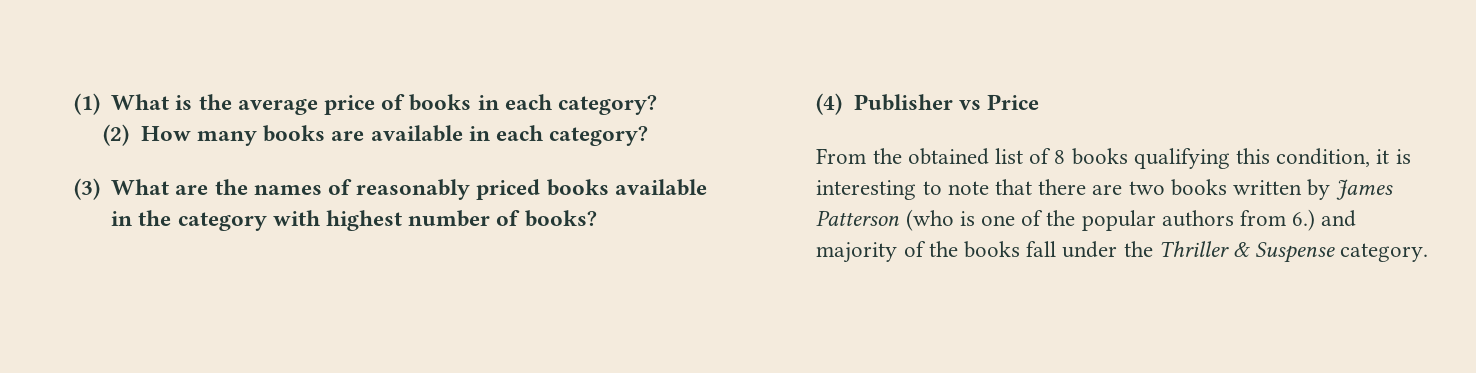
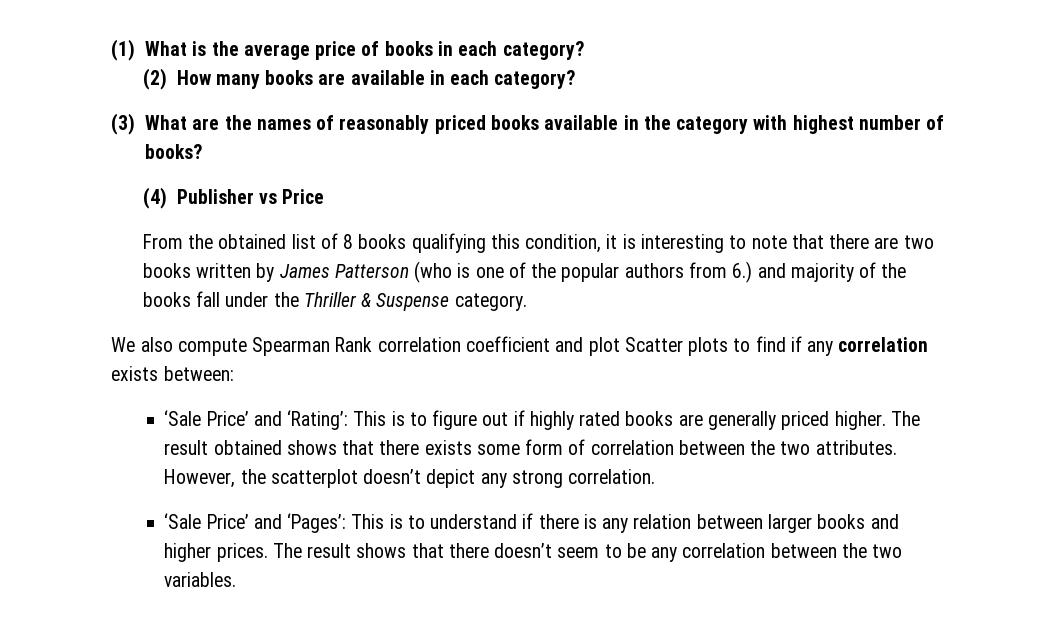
+ We also compute Spearman Rank correlation coefficient and plot Scatter plots to find if any correlation exists between:
+ ‘Sale Price’ and ‘Rating’: This is to figure out if highly rated books are generally priced higher. The result obtained shows that there exists some form of correlation between the two attributes. However, the scatterplot doesn’t depict any strong correlation.
+ ‘Sale Price’ and ‘Pages’: This is to understand if there is any relation between larger books and higher prices. The result shows that there doesn’t seem to be any correlation between the two variables.

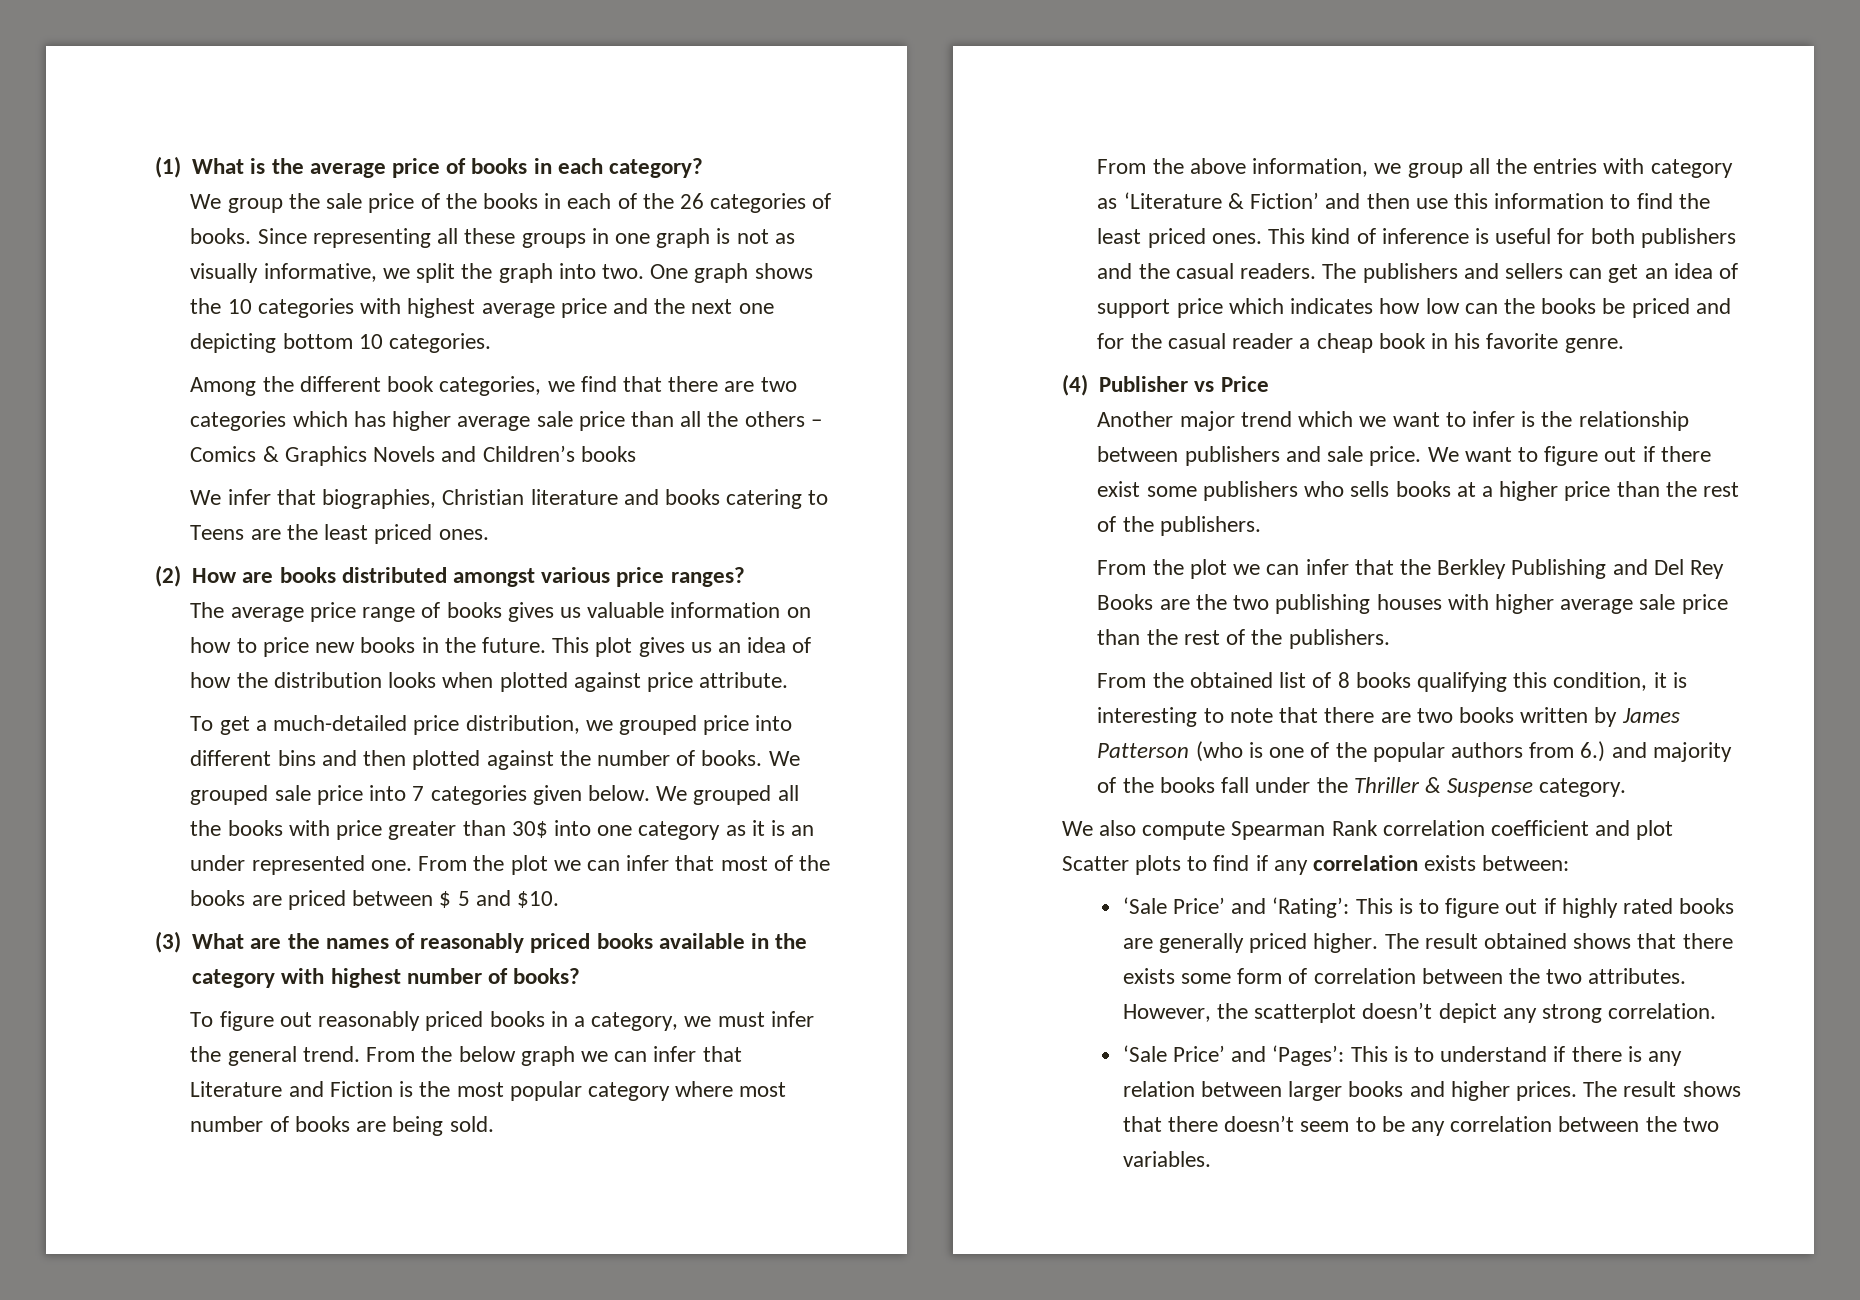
- (2) How many books are available in each category?
+ We group the sale price of the books in each of the 26 categories of books. Since representing all these groups in one graph is not as visually informative, we split the graph into two. One graph shows the 10 categories with highest average price and the next one depicting bottom 10 categories.
+ Among the different book categories, we find that there are two categories which has higher average sale price than all the others – Comics & Graphics Novels and Children’s books
+ We infer that biographies, Christian literature and books catering to Teens are the least priced ones.
+ (2) How are books distributed amongst various price ranges?
+ The average price range of books gives us valuable information on how to price new books in the future. This plot gives us an idea of how the distribution looks when plotted against price attribute.
+ To get a much-detailed price distribution, we grouped price into different bins and then plotted against the number of books. We grouped sale price into 7 categories given below. We grouped all the books with price greater than 30$ into one category as it is an under represented one. From the plot we can infer that most of the books are priced between $ 5 and $10.
+ To figure out reasonably priced books in a category, we must infer the general trend. From the below graph we can infer that Literature and Fiction is the most popular category where most number of books are being sold.
+ From the above information, we group all the entries with category as ‘Literature & Fiction’ and then use this information to find the least priced ones. This kind of inference is useful for both publishers and the casual readers. The publishers and sellers can get an idea of support price which indicates how low can the books be priced and for the casual reader a cheap book in his favorite genre.
  (4) Publisher vs Price
+ Another major trend which we want to infer is the relationship between publishers and sale price. We want to figure out if there exist some publishers who sells books at a higher price than the rest of the publishers.
+ From the plot we can infer that the Berkley Publishing and Del Rey Books are the two publishing houses with higher average sale price than the rest of the publishers.

